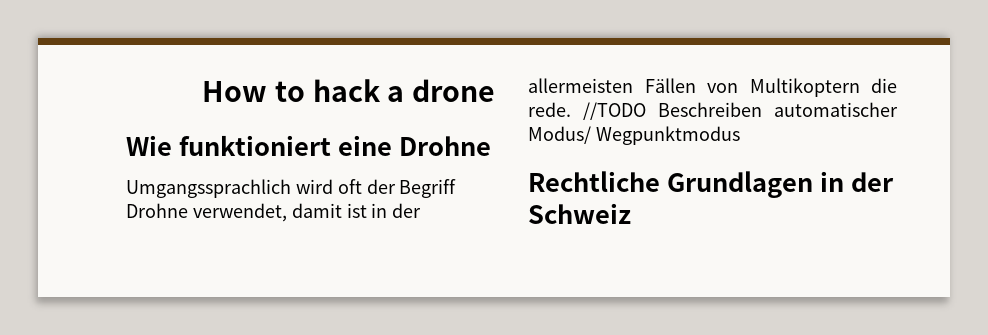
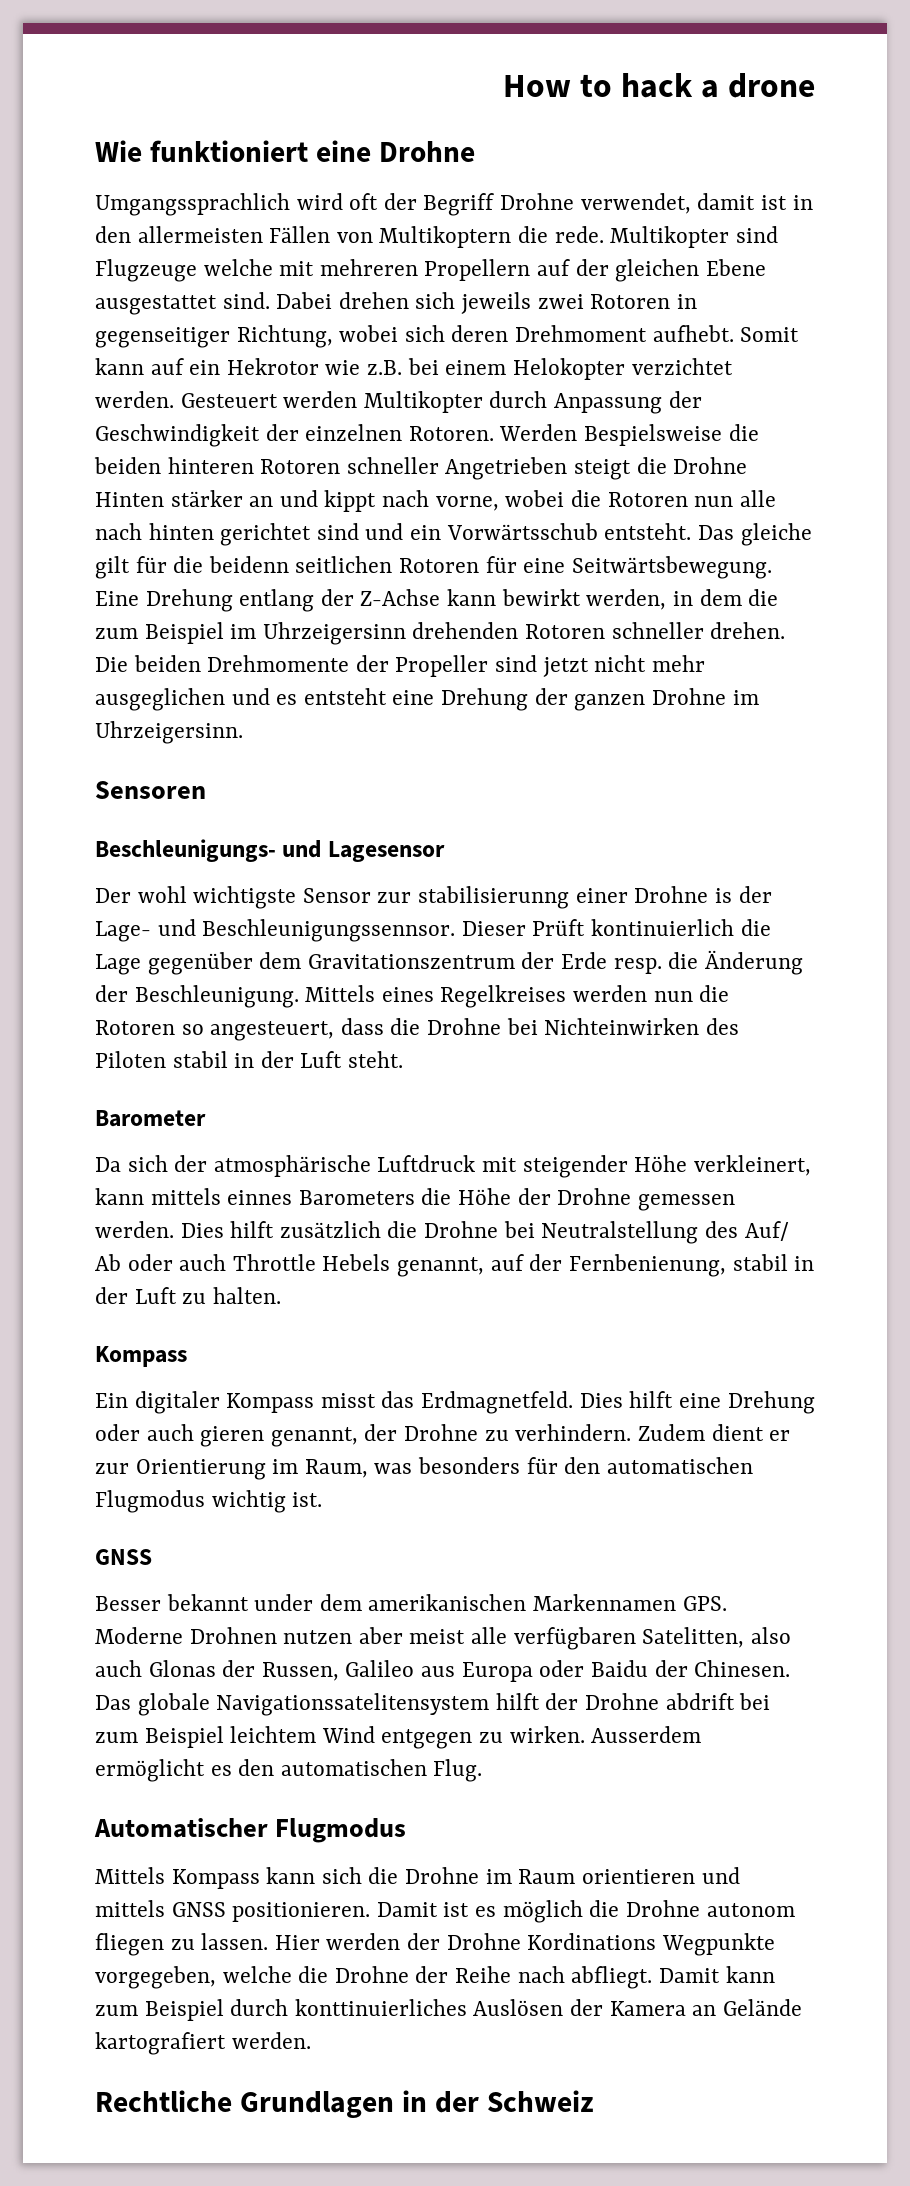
- Umgangssprachlich wird oft der Begriff Drohne verwendet, damit ist in der allermeisten Fällen von Multikoptern die rede.
+ Umgangssprachlich wird oft der Begriff Drohne verwendet, damit ist in den allermeisten Fällen von Multikoptern die rede.
- //TODO Beschreiben automatischer Modus/ Wegpunktmodus
+ Multikopter sind Flugzeuge welche mit mehreren Propellern auf der gleichen Ebene ausgestattet sind. Dabei drehen sich jeweils zwei Rotoren in gegenseitiger Richtung, wobei sich deren Drehmoment aufhebt. Somit kann auf ein Hekrotor wie z.B. bei einem Helokopter verzichtet werden. Gesteuert werden Multikopter durch Anpassung der Geschwindigkeit der einzelnen Rotoren. Werden Bespielsweise die beiden hinteren Rotoren schneller Angetrieben steigt die Drohne Hinten stärker an und kippt nach vorne, wobei die Rotoren nun alle nach hinten gerichtet sind und ein Vorwärtsschub entsteht. Das gleiche gilt für die beidenn seitlichen Rotoren für eine Seitwärtsbewegung. Eine Drehung entlang der Z-Achse kann bewirkt werden, in dem die zum Beispiel im Uhrzeigersinn drehenden Rotoren schneller drehen. Die beiden Drehmomente der Propeller sind jetzt nicht mehr ausgeglichen und es entsteht eine Drehung der ganzen Drohne im Uhrzeigersinn.
+ Sensoren
+ Beschleunigungs- und Lagesensor
+ Der wohl wichtigste Sensor zur stabilisierunng einer Drohne is der Lage- und Beschleunigungssennsor. Dieser Prüft kontinuierlich die Lage gegenüber dem Gravitationszentrum der Erde resp. die Änderung der Beschleunigung. Mittels eines Regelkreises werden nun die Rotoren so angesteuert, dass die Drohne bei Nichteinwirken des Piloten stabil in der Luft steht.
+ Barometer
+ Da sich der atmosphärische Luftdruck mit steigender Höhe verkleinert, kann mittels einnes Barometers die Höhe der Drohne gemessen werden. Dies hilft zusätzlich die Drohne bei Neutralstellung des Auf/ Ab oder auch Throttle Hebels genannt, auf der Fernbenienung, stabil in der Luft zu halten.
+ Kompass
+ Ein digitaler Kompass misst das Erdmagnetfeld. Dies hilft eine Drehung oder auch gieren genannt, der Drohne zu verhindern. Zudem dient er zur Orientierung im Raum, was besonders für den automatischen Flugmodus wichtig ist.
+ GNSS
+ Besser bekannt under dem amerikanischen Markennamen GPS. Moderne Drohnen nutzen aber meist alle verfügbaren Satelitten, also auch Glonas der Russen, Galileo aus Europa oder Baidu der Chinesen. Das globale Navigationssatelitensystem hilft der Drohne abdrift bei zum Beispiel leichtem Wind entgegen zu wirken. Ausserdem ermöglicht es den automatischen Flug.
+ Automatischer Flugmodus
+ Mittels Kompass kann sich die Drohne im Raum orientieren und mittels GNSS positionieren. Damit ist es möglich die Drohne autonom fliegen zu lassen. Hier werden der Drohne Kordinations Wegpunkte vorgegeben, welche die Drohne der Reihe nach abfliegt. Damit kann zum Beispiel durch konttinuierliches Auslösen der Kamera an Gelände kartografiert werden.

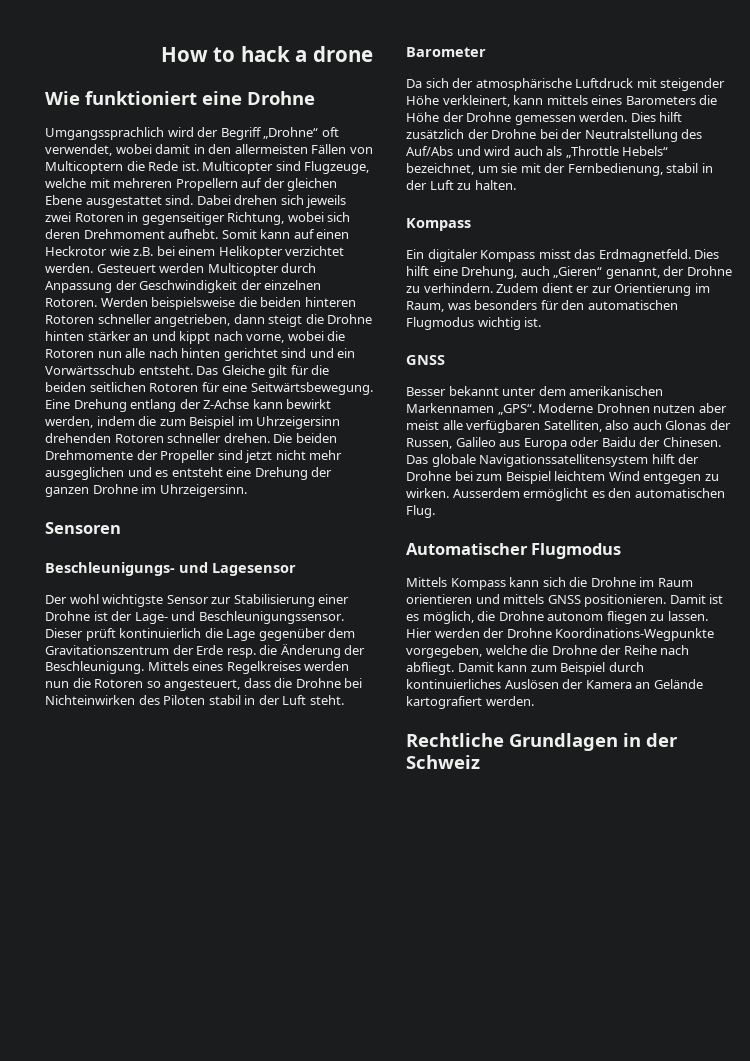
- Umgangssprachlich wird oft der Begriff Drohne verwendet, damit ist in den allermeisten Fällen von Multikoptern die rede. Multikopter sind Flugzeuge welche mit mehreren Propellern auf der gleichen Ebene ausgestattet sind.
+ Umgangssprachlich wird der Begriff „Drohne“ oft verwendet, wobei damit in den allermeisten Fällen von Multicoptern die Rede ist. Multicopter sind Flugzeuge, welche mit mehreren Propellern auf der gleichen Ebene ausgestattet sind.
- Somit kann auf ein Hekrotor wie z.B. bei einem Helokopter verzichtet werden.
+ Somit kann auf einen Heckrotor wie z.B. bei einem Helikopter verzichtet werden.
- Gesteuert werden Multikopter durch Anpassung der Geschwindigkeit der einzelnen Rotoren.
+ Gesteuert werden Multicopter durch Anpassung der Geschwindigkeit der einzelnen Rotoren.
- Werden Bespielsweise die beiden hinteren Rotoren schneller Angetrieben steigt die Drohne Hinten stärker an und kippt nach vorne, wobei die Rotoren nun alle nach hinten gerichtet sind und ein Vorwärtsschub entsteht.
+ Werden beispielsweise die beiden hinteren Rotoren schneller angetrieben, dann steigt die Drohne hinten stärker an und kippt nach vorne, wobei die Rotoren nun alle nach hinten gerichtet sind und ein Vorwärtsschub entsteht.
- Das gleiche gilt für die beidenn seitlichen Rotoren für eine Seitwärtsbewegung.
+ Das Gleiche gilt für die beiden seitlichen Rotoren für eine Seitwärtsbewegung.
- Eine Drehung entlang der Z-Achse kann bewirkt werden, in dem die zum Beispiel im Uhrzeigersinn drehenden Rotoren schneller drehen.
+ Eine Drehung entlang der Z-Achse kann bewirkt werden, indem die zum Beispiel im Uhrzeigersinn drehenden Rotoren schneller drehen.
- Der wohl wichtigste Sensor zur stabilisierunng einer Drohne is der Lage- und Beschleunigungssennsor. Dieser Prüft kontinuierlich die Lage gegenüber dem Gravitationszentrum der Erde resp. die Änderung der Beschleunigung.
+ Der wohl wichtigste Sensor zur Stabilisierung einer Drohne ist der Lage- und Beschleunigungssensor. Dieser prüft kontinuierlich die Lage gegenüber dem Gravitationszentrum der Erde resp. die Änderung der Beschleunigung.
- Da sich der atmosphärische Luftdruck mit steigender Höhe verkleinert, kann mittels einnes Barometers die Höhe der Drohne gemessen werden.
+ Da sich der atmosphärische Luftdruck mit steigender Höhe verkleinert, kann mittels eines Barometers die Höhe der Drohne gemessen werden.
- Dies hilft zusätzlich die Drohne bei Neutralstellung des Auf/ Ab oder auch Throttle Hebels genannt, auf der Fernbenienung, stabil in der Luft zu halten.
+ Dies hilft zusätzlich der Drohne bei der Neutralstellung des Auf/Abs und wird auch als „Throttle Hebels“ bezeichnet, um sie mit der Fernbedienung, stabil in der Luft zu halten.
- Dies hilft eine Drehung oder auch gieren genannt, der Drohne zu verhindern.
+ Dies hilft eine Drehung, auch „Gieren“ genannt, der Drohne zu verhindern.
- Besser bekannt under dem amerikanischen Markennamen GPS. Moderne Drohnen nutzen aber meist alle verfügbaren Satelitten, also auch Glonas der Russen, Galileo aus Europa oder Baidu der Chinesen.
+ Besser bekannt unter dem amerikanischen Markennamen „GPS“. Moderne Drohnen nutzen aber meist alle verfügbaren Satelliten, also auch Glonas der Russen, Galileo aus Europa oder Baidu der Chinesen.
- Das globale Navigationssatelitensystem hilft der Drohne abdrift bei zum Beispiel leichtem Wind entgegen zu wirken.
+ Das globale Navigationssatellitensystem hilft der Drohne bei zum Beispiel leichtem Wind entgegen zu wirken.
- Damit ist es möglich die Drohne autonom fliegen zu lassen.
+ Damit ist es möglich, die Drohne autonom fliegen zu lassen.
- Hier werden der Drohne Kordinations Wegpunkte vorgegeben, welche die Drohne der Reihe nach abfliegt.
+ Hier werden der Drohne Koordinations-Wegpunkte vorgegeben, welche die Drohne der Reihe nach abfliegt.
- Damit kann zum Beispiel durch konttinuierliches Auslösen der Kamera an Gelände kartografiert werden.
+ Damit kann zum Beispiel durch kontinuierliches Auslösen der Kamera an Gelände kartografiert werden.

